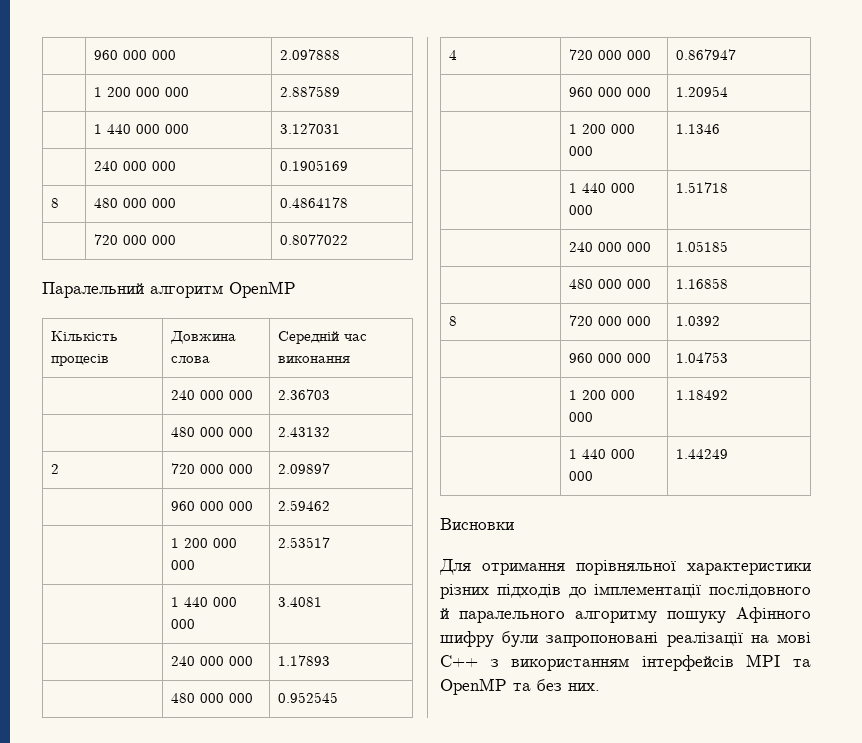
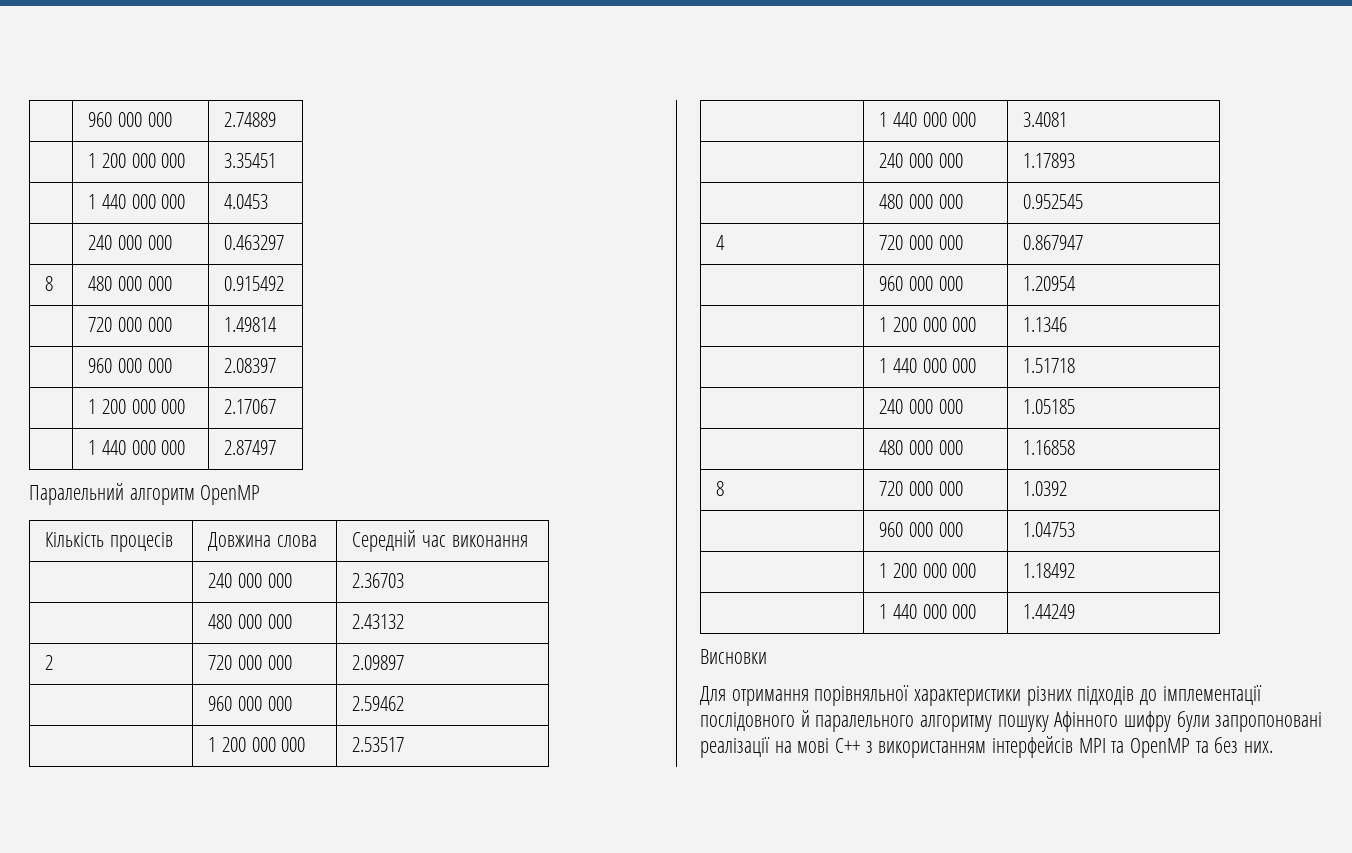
- | 960 000 000 | 2.097888
- | 1 200 000 000 | 2.887589
- | 1 440 000 000 | 3.127031
- | 240 000 000 | 0.1905169
+ | 960 000 000 | 2.74889
+ | 1 200 000 000 | 3.35451
+ | 1 440 000 000 | 4.0453
+ | 240 000 000 | 0.463297
- 8 | 480 000 000 | 0.4864178
- | 720 000 000 | 0.8077022
+ 8 | 480 000 000 | 0.915492
+ | 720 000 000 | 1.49814
+ | 960 000 000 | 2.08397
+ | 1 200 000 000 | 2.17067
+ | 1 440 000 000 | 2.87497

